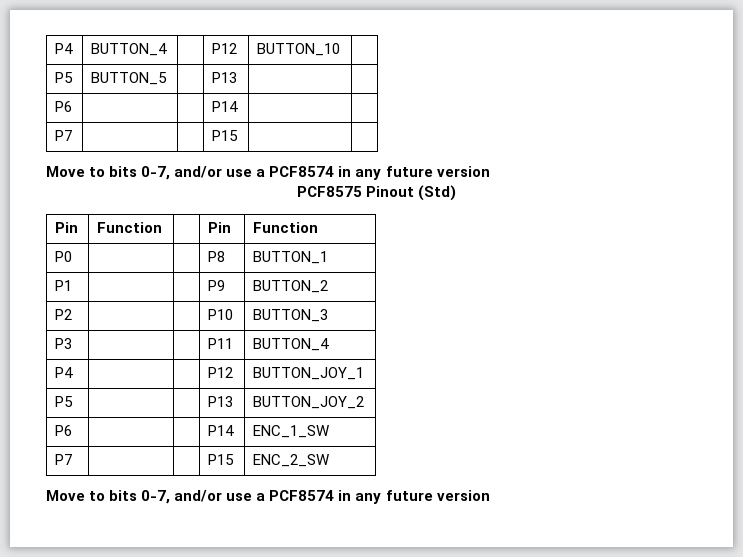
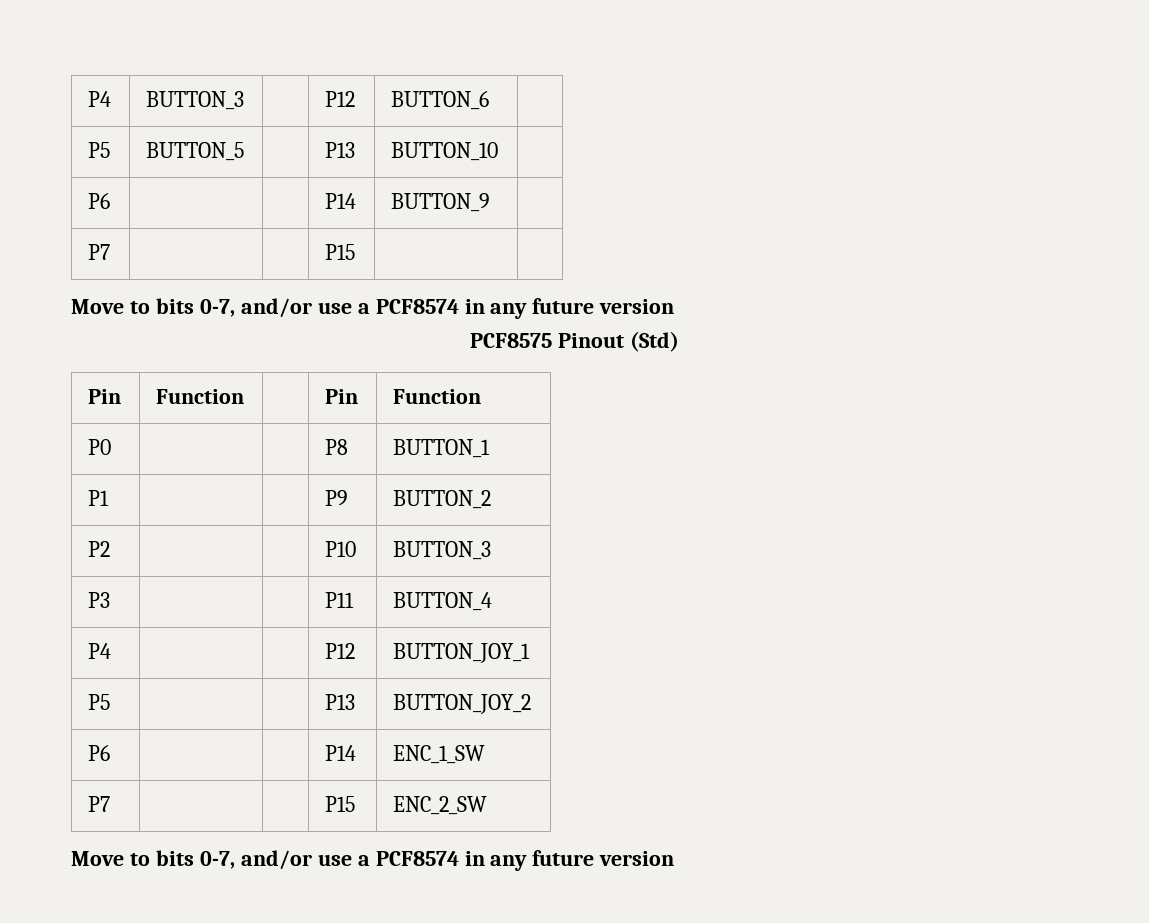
- P4 | BUTTON_4 | | P12 | BUTTON_10 |
+ P4 | BUTTON_3 | | P12 | BUTTON_6 |
- P5 | BUTTON_5 | | P13 | |
- P6 | | | P14 | |
+ P5 | BUTTON_5 | | P13 | BUTTON_10 |
+ P6 | | | P14 | BUTTON_9 |

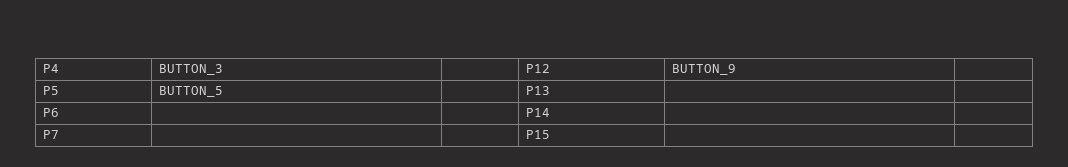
- P4 | BUTTON_3 | | P12 | BUTTON_6 |
+ P4 | BUTTON_3 | | P12 | BUTTON_9 |
- P5 | BUTTON_5 | | P13 | BUTTON_10 |
- P6 | | | P14 | BUTTON_9 |
+ P5 | BUTTON_5 | | P13 | |
+ P6 | | | P14 | |
  P7 | | | P15 | |
- Move to bits 0-7, and/or use a PCF8574 in any future version
- PCF8575 Pinout (Std)
- Pin | Function | | Pin | Function
- P0 | | | P8 | BUTTON_1
- P1 | | | P9 | BUTTON_2
- P2 | | | P10 | BUTTON_3
- P3 | | | P11 | BUTTON_4
- P4 | | | P12 | BUTTON_JOY_1
- P5 | | | P13 | BUTTON_JOY_2
- P6 | | | P14 | ENC_1_SW
- P7 | | | P15 | ENC_2_SW
- Move to bits 0-7, and/or use a PCF8574 in any future version

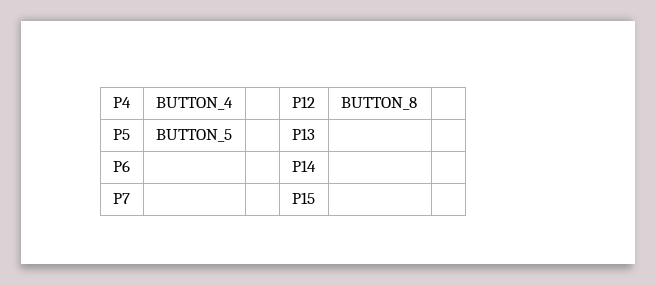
- P4 | BUTTON_3 | | P12 | BUTTON_9 |
+ P4 | BUTTON_4 | | P12 | BUTTON_8 |

